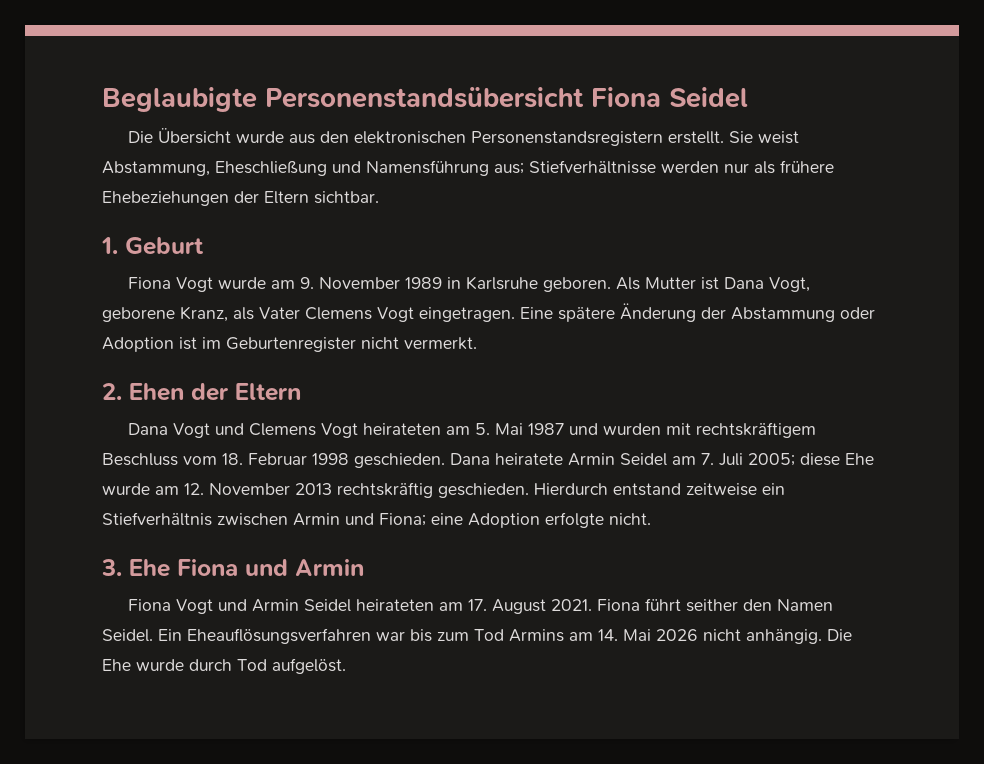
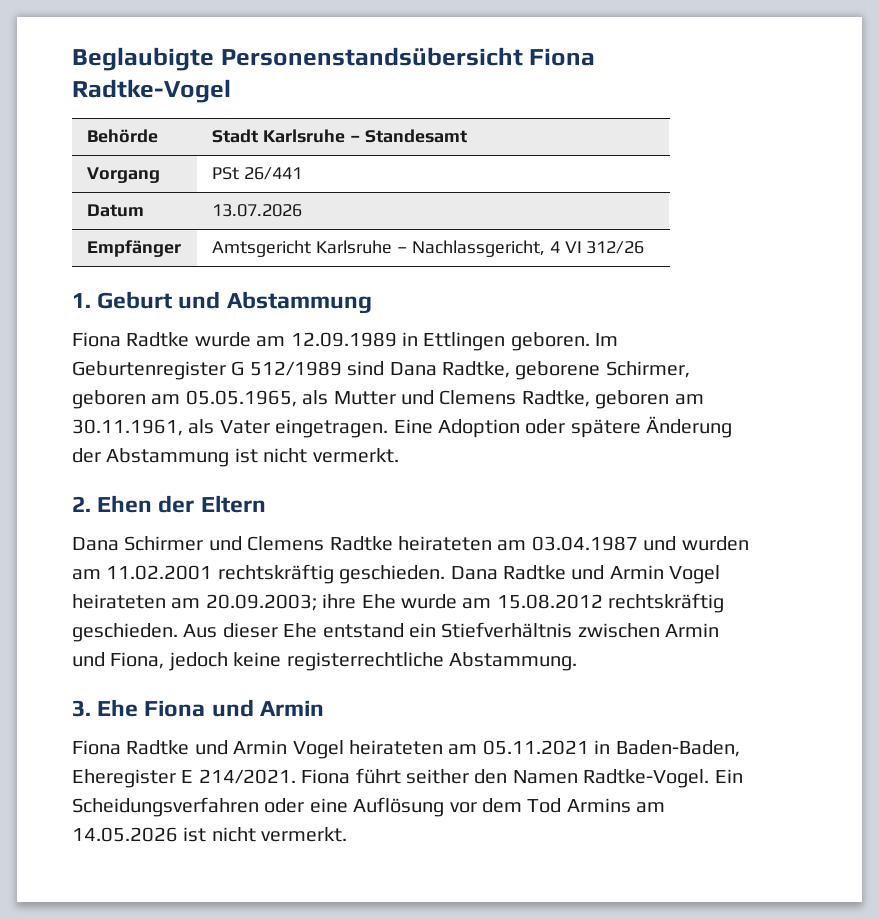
- Beglaubigte Personenstandsübersicht Fiona Seidel
- Die Übersicht wurde aus den elektronischen Personenstandsregistern erstellt. Sie weist Abstammung, Eheschließung und Namensführung aus; Stiefverhältnisse werden nur als frühere Ehebeziehungen der Eltern sichtbar.
+ Beglaubigte Personenstandsübersicht Fiona Radtke-Vogel
+ Behörde | Stadt Karlsruhe – Standesamt
+ Vorgang | PSt 26/441
+ Datum | 13.07.2026
+ Empfänger | Amtsgericht Karlsruhe – Nachlassgericht, 4 VI 312/26
- 1. Geburt
- Fiona Vogt wurde am 9. November 1989 in Karlsruhe geboren. Als Mutter ist Dana Vogt, geborene Kranz, als Vater Clemens Vogt eingetragen. Eine spätere Änderung der Abstammung oder Adoption ist im Geburtenregister nicht vermerkt.
+ 1. Geburt und Abstammung
+ Fiona Radtke wurde am 12.09.1989 in Ettlingen geboren. Im Geburtenregister G 512/1989 sind Dana Radtke, geborene Schirmer, geboren am 05.05.1965, als Mutter und Clemens Radtke, geboren am 30.11.1961, als Vater eingetragen. Eine Adoption oder spätere Änderung der Abstammung ist nicht vermerkt.
- Dana Vogt und Clemens Vogt heirateten am 5. Mai 1987 und wurden mit rechtskräftigem Beschluss vom 18. Februar 1998 geschieden. Dana heiratete Armin Seidel am 7. Juli 2005; diese Ehe wurde am 12. November 2013 rechtskräftig geschieden. Hierdurch entstand zeitweise ein Stiefverhältnis zwischen Armin und Fiona; eine Adoption erfolgte nicht.
+ Dana Schirmer und Clemens Radtke heirateten am 03.04.1987 und wurden am 11.02.2001 rechtskräftig geschieden. Dana Radtke und Armin Vogel heirateten am 20.09.2003; ihre Ehe wurde am 15.08.2012 rechtskräftig geschieden. Aus dieser Ehe entstand ein Stiefverhältnis zwischen Armin und Fiona, jedoch keine registerrechtliche Abstammung.
- Fiona Vogt und Armin Seidel heirateten am 17. August 2021.
+ Fiona Radtke und Armin Vogel heirateten am 05.11.2021 in Baden-Baden, Eheregister E 214/2021.
- Fiona führt seither den Namen Seidel. Ein Eheauflösungsverfahren war bis zum Tod Armins am 14. Mai 2026 nicht anhängig. Die Ehe wurde durch Tod aufgelöst.
+ Fiona führt seither den Namen Radtke-Vogel. Ein Scheidungsverfahren oder eine Auflösung vor dem Tod Armins am 14.05.2026 ist nicht vermerkt.

